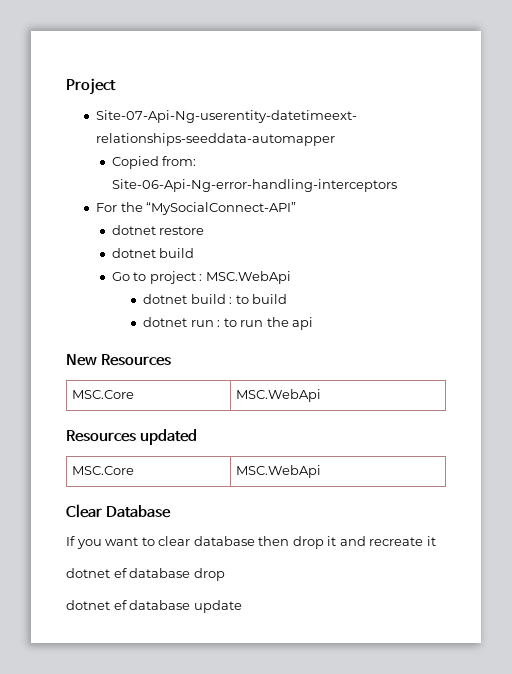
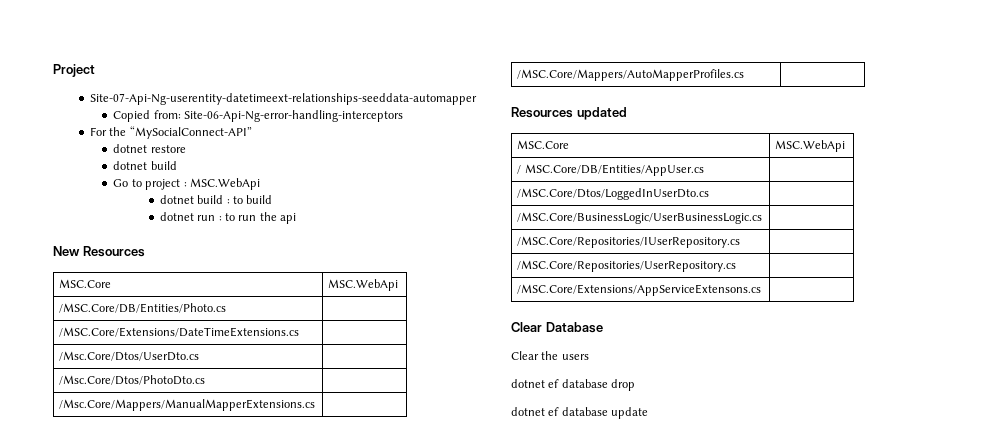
+ /MSC.Core/DB/Entities/Photo.cs |
+ /MSC.Core/Extensions/DateTimeExtensions.cs |
+ /Msc.Core/Dtos/UserDto.cs |
+ /Msc.Core/Dtos/PhotoDto.cs |
+ /Msc.Core/Mappers/ManualMapperExtensions.cs |
+ /MSC.Core/Mappers/AutoMapperProfiles.cs |
  Resources updated
  MSC.Core | MSC.WebApi
+ / MSC.Core/DB/Entities/AppUser.cs |
+ /MSC.Core/Dtos/LoggedInUserDto.cs |
+ /MSC.Core/BusinessLogic/UserBusinessLogic.cs |
+ /MSC.Core/Repositories/IUserRepository.cs |
+ /MSC.Core/Repositories/UserRepository.cs |
+ /MSC.Core/Extensions/AppServiceExtensons.cs |
  Clear Database
- If you want to clear database then drop it and recreate it
+ Clear the users

